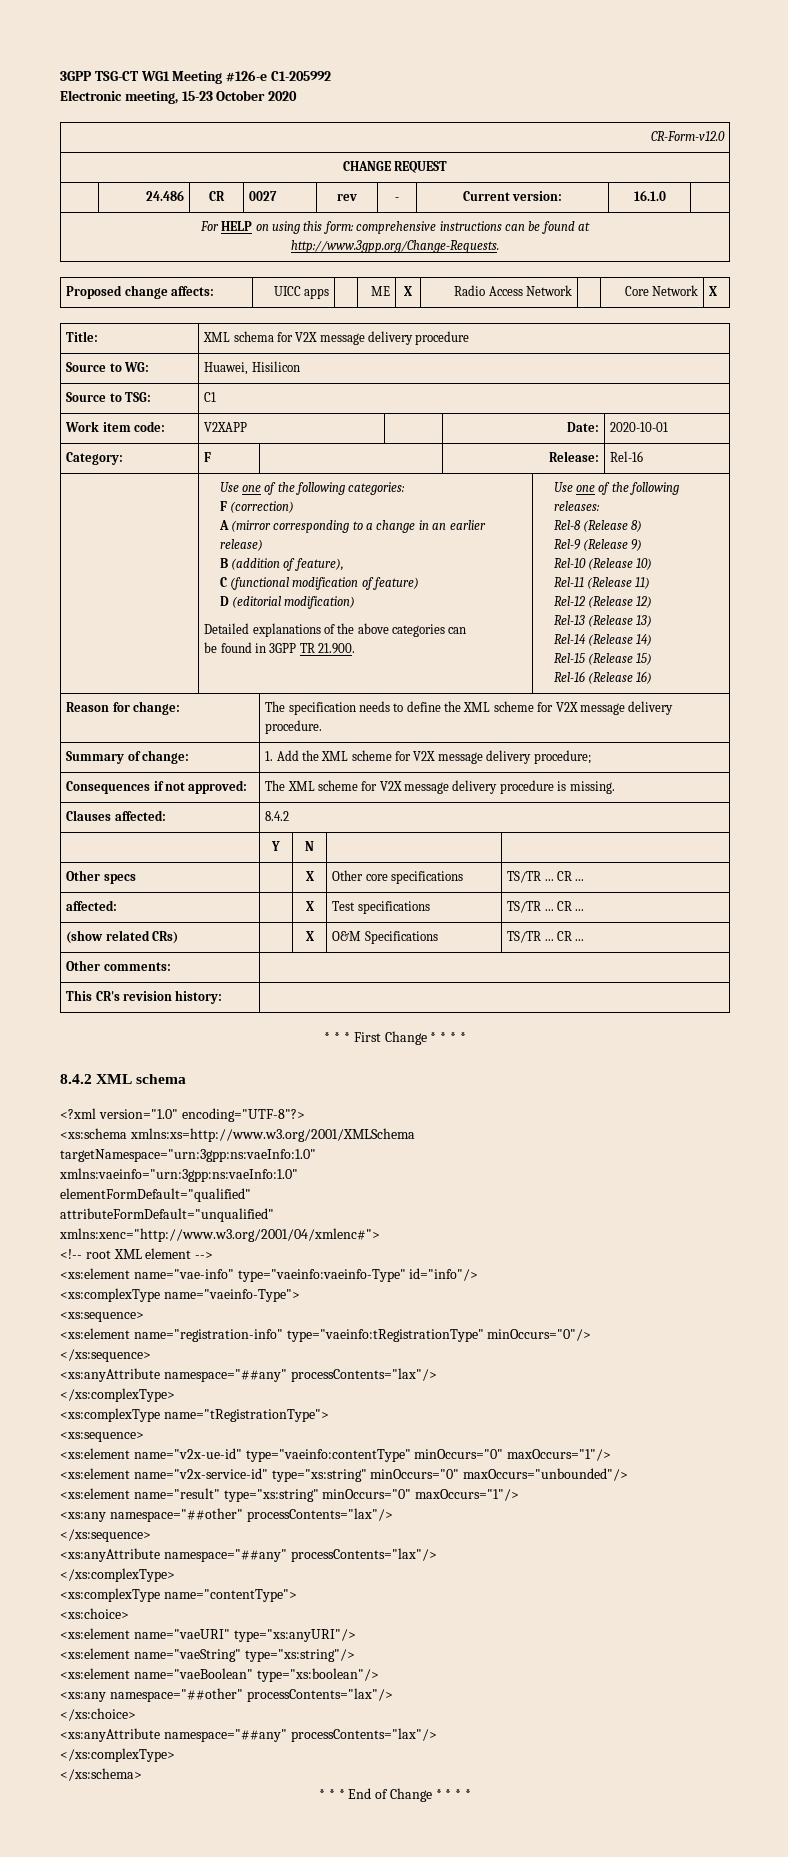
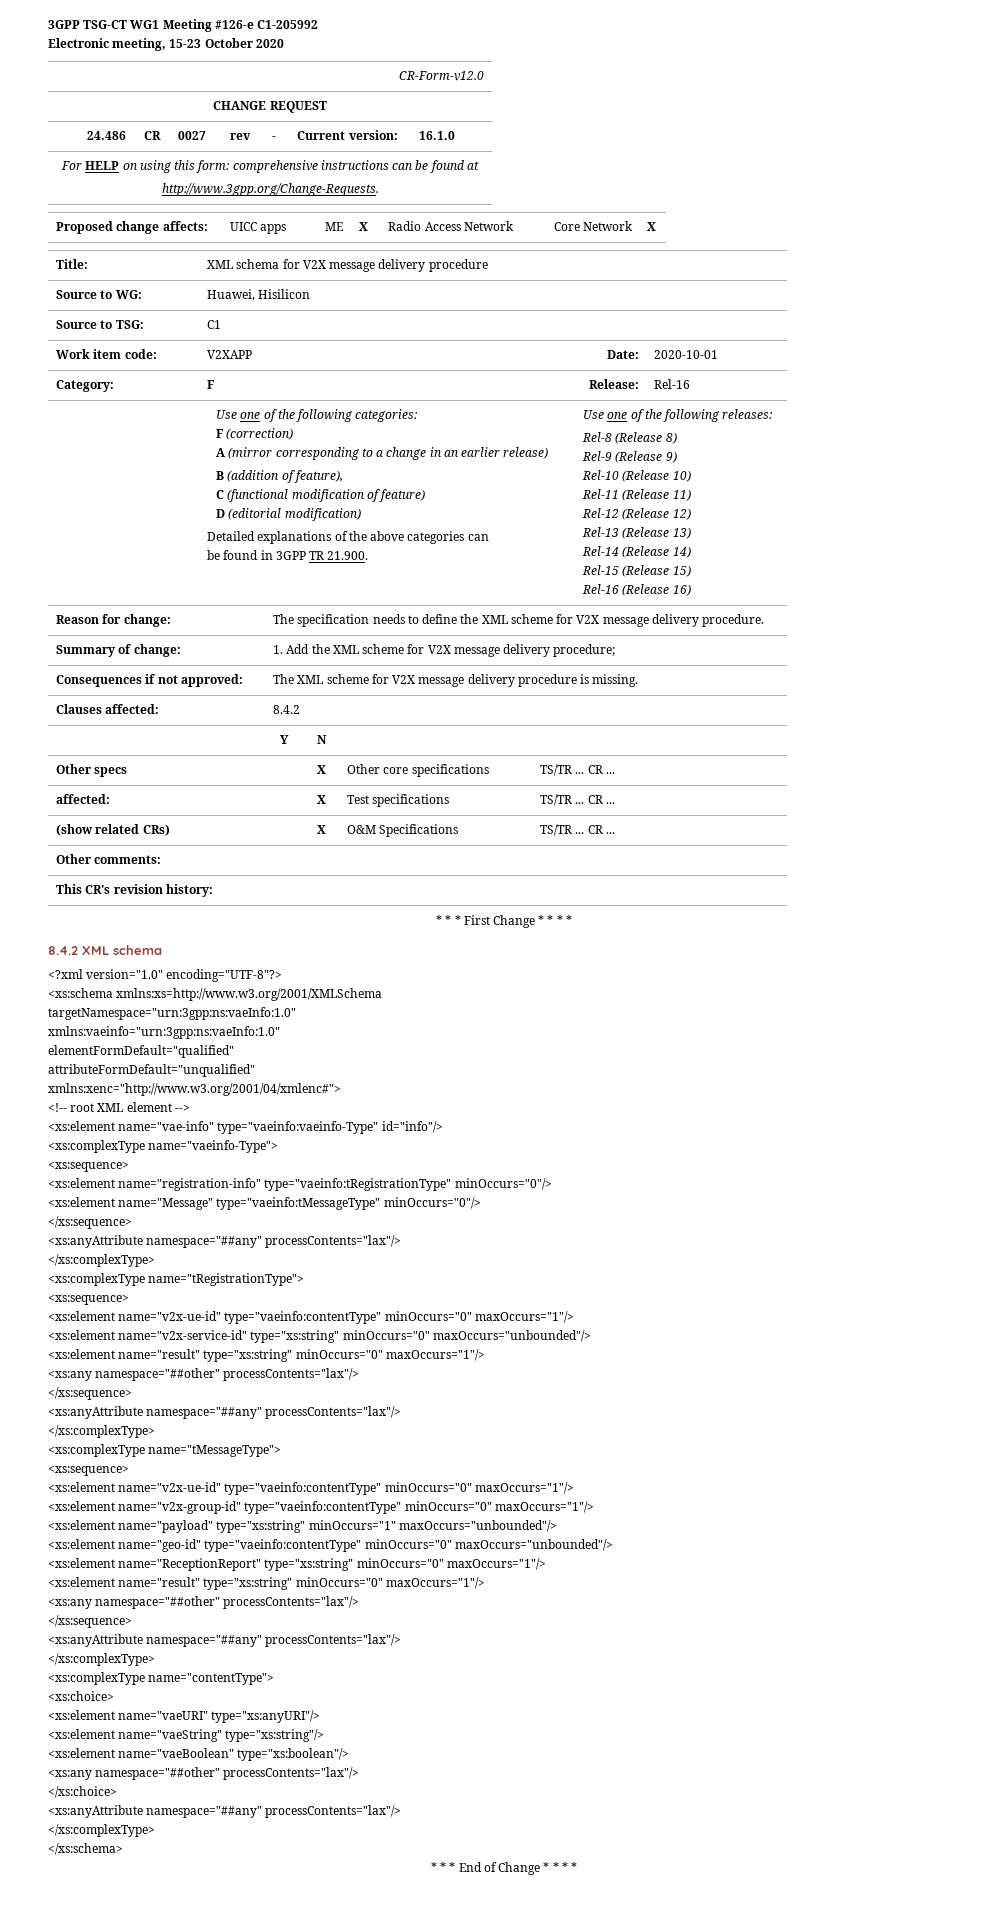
+ <xs:element name="Message" type="vaeinfo:tMessageType" minOccurs="0"/>
+ <xs:complexType name="tMessageType">
+ <xs:sequence>
+ <xs:element name="v2x-ue-id" type="vaeinfo:contentType" minOccurs="0" maxOccurs="1"/>
+ <xs:element name="v2x-group-id" type="vaeinfo:contentType" minOccurs="0" maxOccurs="1"/>
+ <xs:element name="payload" type="xs:string" minOccurs="1" maxOccurs="unbounded"/>
+ <xs:element name="geo-id" type="vaeinfo:contentType" minOccurs="0" maxOccurs="unbounded"/>
+ <xs:element name="ReceptionReport" type="xs:string" minOccurs="0" maxOccurs="1"/>
+ <xs:element name="result" type="xs:string" minOccurs="0" maxOccurs="1"/>
+ <xs:any namespace="##other" processContents="lax"/>
+ </xs:sequence>
+ <xs:anyAttribute namespace="##any" processContents="lax"/>
+ </xs:complexType>

